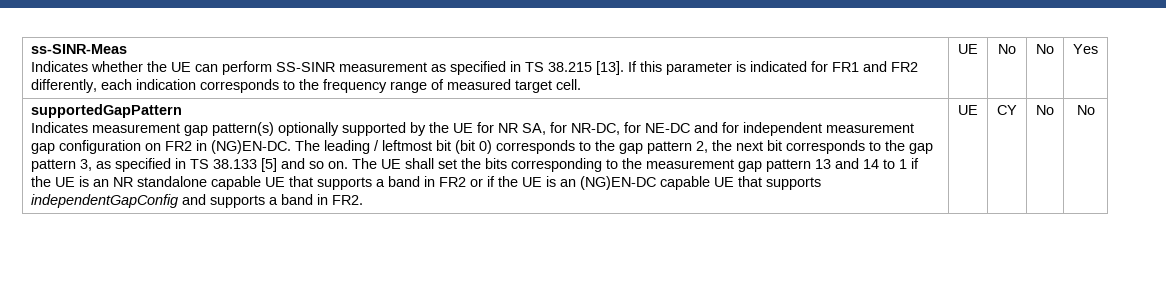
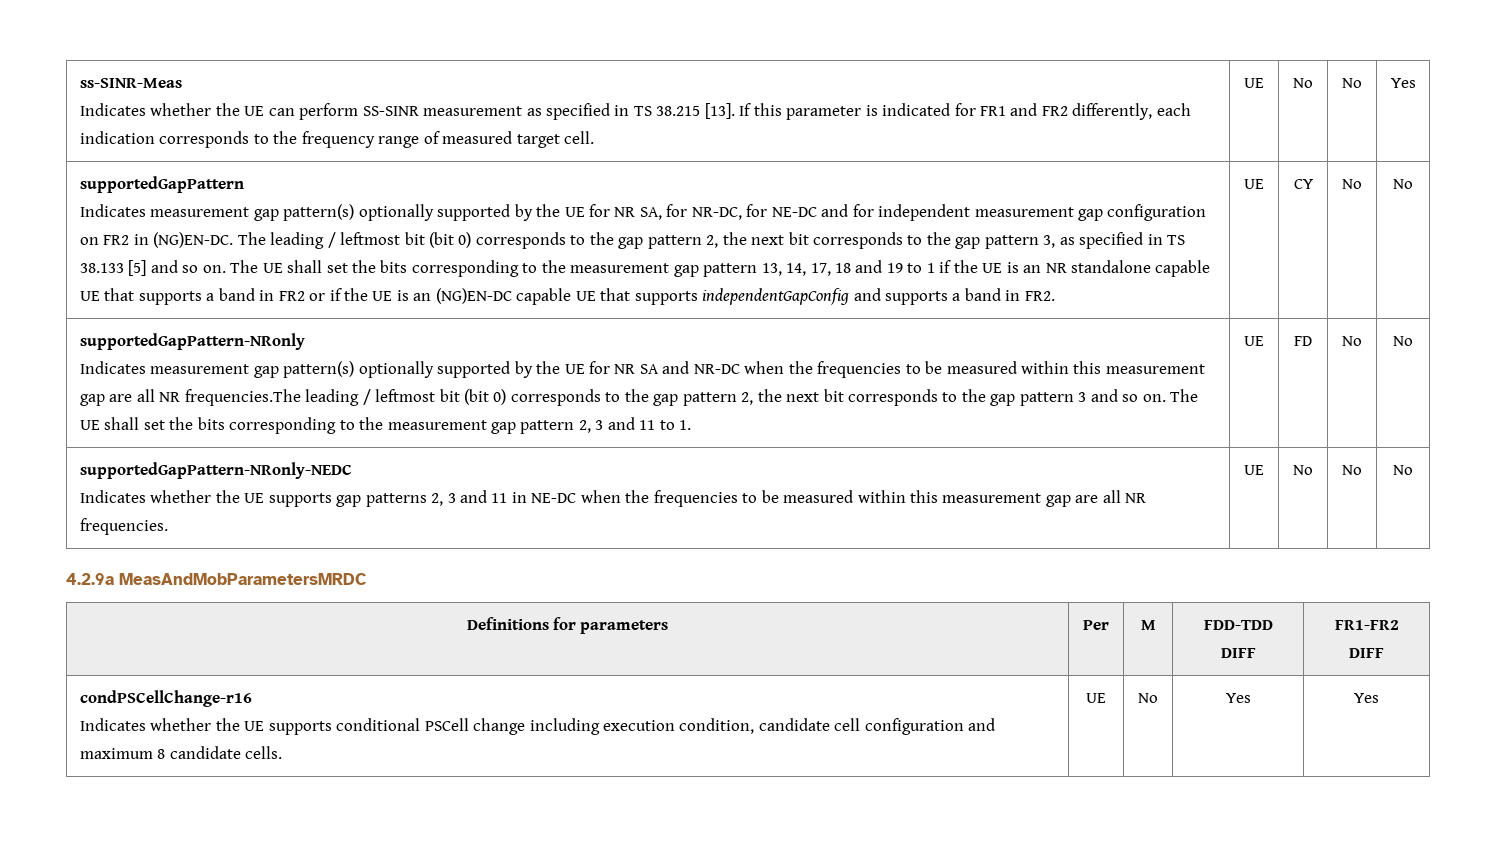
- The UE shall set the bits corresponding to the measurement gap pattern 13 and 14 to 1 if the UE is an NR standalone capable UE that supports a band in FR2 or if the UE is an (NG)EN-DC capable UE that supports independentGapConfig and supports a band in FR2.
+ The UE shall set the bits corresponding to the measurement gap pattern 13, 14, 17, 18 and 19 to 1 if the UE is an NR standalone capable UE that supports a band in FR2 or if the UE is an (NG)EN-DC capable UE that supports independentGapConfig and supports a band in FR2.
+ supportedGapPattern-NRonly
+ Indicates measurement gap pattern(s) optionally supported by the UE for NR SA and NR-DC when the frequencies to be measured within this measurement gap are all NR frequencies.The leading / leftmost bit (bit 0) corresponds to the gap pattern 2, the next bit corresponds to the gap pattern 3 and so on. The UE shall set the bits corresponding to the measurement gap pattern 2, 3 and 11 to 1. | UE | FD | No | No
+ supportedGapPattern-NRonly-NEDC
+ Indicates whether the UE supports gap patterns 2, 3 and 11 in NE-DC when the frequencies to be measured within this measurement gap are all NR frequencies. | UE | No | No | No
+ 4.2.9a MeasAndMobParametersMRDC
+ Definitions for parameters | Per | M | FDD-TDD DIFF | FR1-FR2 DIFF
+ condPSCellChange-r16
+ Indicates whether the UE supports conditional PSCell change including execution condition, candidate cell configuration and maximum 8 candidate cells. | UE | No | Yes | Yes

